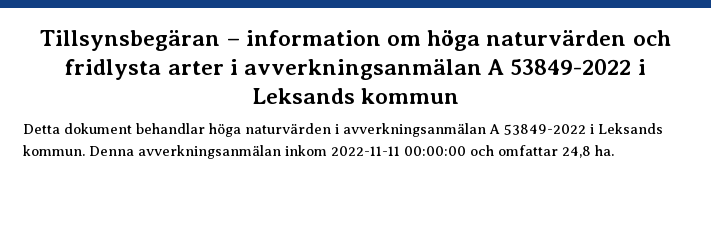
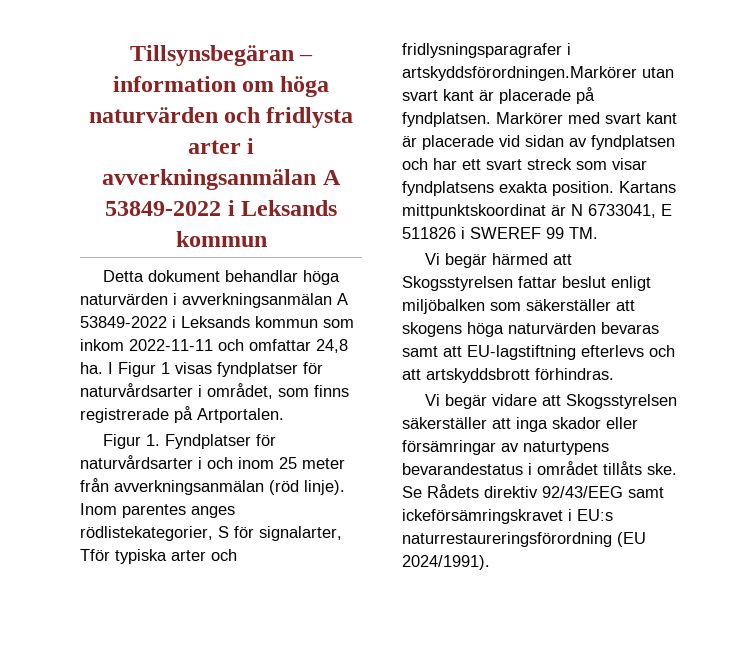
- Detta dokument behandlar höga naturvärden i avverkningsanmälan A 53849-2022 i Leksands kommun. Denna avverkningsanmälan inkom 2022-11-11 00:00:00 och omfattar 24,8 ha.
+ Detta dokument behandlar höga naturvärden i avverkningsanmälan A 53849-2022 i Leksands kommun som inkom 2022-11-11 och omfattar 24,8 ha.
+ I Figur 1 visas fyndplatser för naturvårdsarter i området, som finns registrerade på Artportalen.
+ Figur 1. Fyndplatser för naturvårdsarter i och inom 25 meter från avverkningsanmälan (röd linje). Inom parentes anges rödlistekategorier, S för signalarter, Tför typiska arter och fridlysningsparagrafer i artskyddsförordningen.Markörer utan svart kant är placerade på fyndplatsen. Markörer med svart kant är placerade vid sidan av fyndplatsen och har ett svart streck som visar fyndplatsens exakta position. Kartans mittpunktskoordinat är N 6733041, E 511826 i SWEREF 99 TM.
+ Vi begär härmed att Skogsstyrelsen fattar beslut enligt miljöbalken som säkerställer att skogens höga naturvärden bevaras samt att EU-lagstiftning efterlevs och att artskyddsbrott förhindras.
+ Vi begär vidare att Skogsstyrelsen säkerställer att inga skador eller försämringar av naturtypens bevarandestatus i området tillåts ske. Se Rådets direktiv 92/43/EEG samt ickeförsämringskravet i EU:s naturrestaureringsförordning (EU 2024/1991).

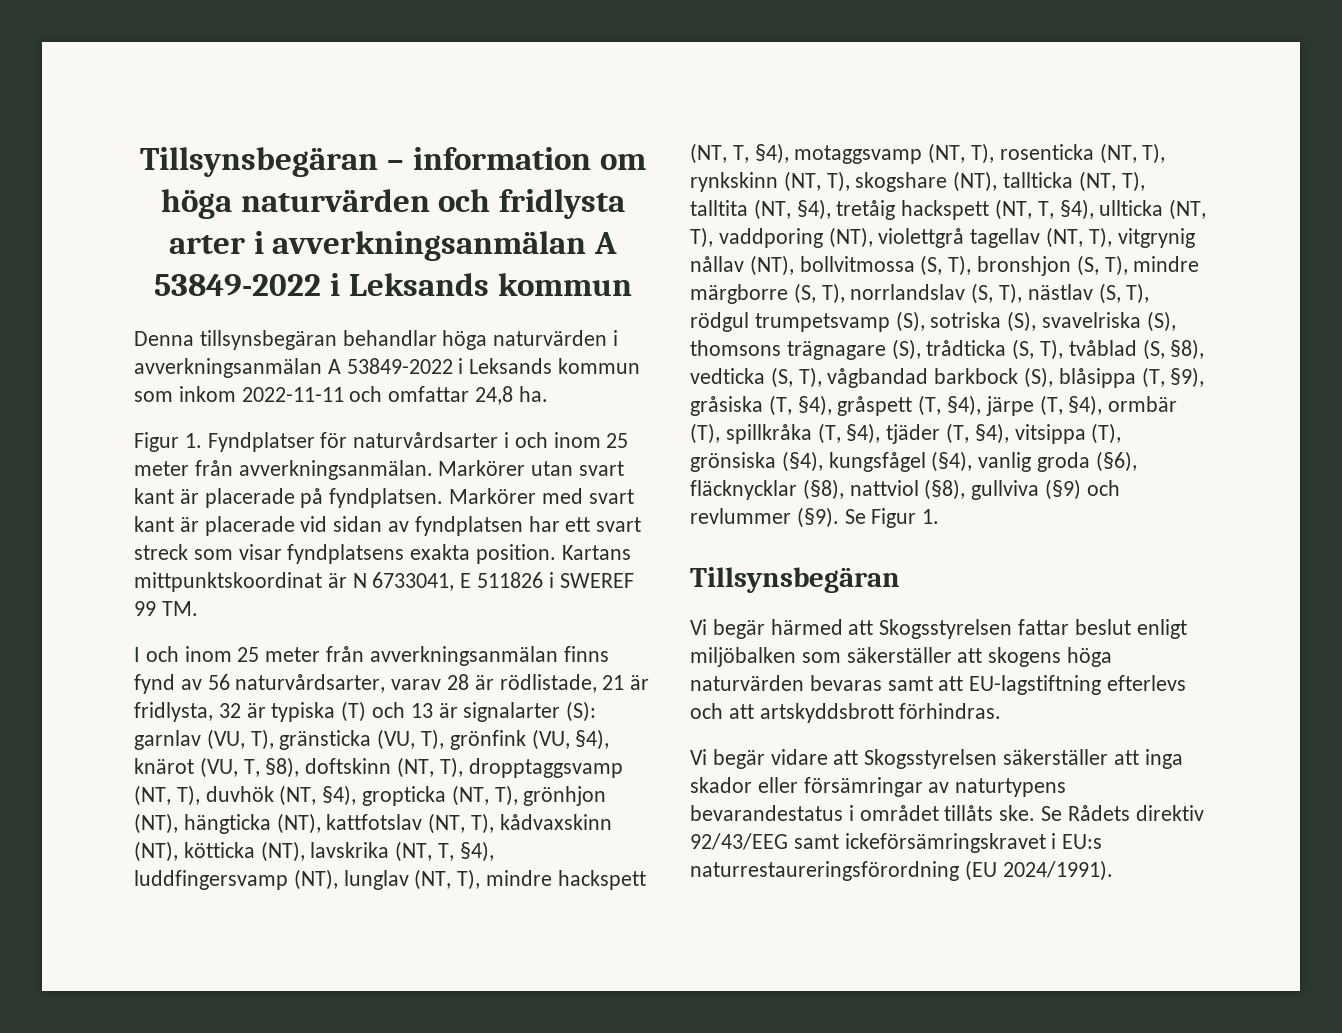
- Detta dokument behandlar höga naturvärden i avverkningsanmälan A 53849-2022 i Leksands kommun som inkom 2022-11-11 och omfattar 24,8 ha. I Figur 1 visas fyndplatser för naturvårdsarter i området, som finns registrerade på Artportalen.
+ Denna tillsynsbegäran behandlar höga naturvärden i avverkningsanmälan A 53849-2022 i Leksands kommun som inkom 2022-11-11 och omfattar 24,8 ha.
- Figur 1. Fyndplatser för naturvårdsarter i och inom 25 meter från avverkningsanmälan (röd linje). Inom parentes anges rödlistekategorier, S för signalarter, Tför typiska arter och fridlysningsparagrafer i artskyddsförordningen.Markörer utan svart kant är placerade på fyndplatsen.
+ Figur 1. Fyndplatser för naturvårdsarter i och inom 25 meter från avverkningsanmälan. Markörer utan svart kant är placerade på fyndplatsen.
- Markörer med svart kant är placerade vid sidan av fyndplatsen och har ett svart streck som visar fyndplatsens exakta position.
+ Markörer med svart kant är placerade vid sidan av fyndplatsen har ett svart streck som visar fyndplatsens exakta position.
+ I och inom 25 meter från avverkningsanmälan finns fynd av 56 naturvårdsarter, varav 28 är rödlistade, 21 är fridlysta, 32 är typiska (T) och 13 är signalarter (S): garnlav (VU, T), gränsticka (VU, T), grönfink (VU, §4), knärot (VU, T, §8), doftskinn (NT, T), dropptaggsvamp (NT, T), duvhök (NT, §4), gropticka (NT, T), grönhjon (NT), hängticka (NT), kattfotslav (NT, T), kådvaxskinn (NT), kötticka (NT), lavskrika (NT, T, §4), luddfingersvamp (NT), lunglav (NT, T), mindre hackspett (NT, T, §4), motaggsvamp (NT, T), rosenticka (NT, T), rynkskinn (NT, T), skogshare (NT), tallticka (NT, T), talltita (NT, §4), tretåig hackspett (NT, T, §4), ullticka (NT, T), vaddporing (NT), violettgrå tagellav (NT, T), vitgrynig nållav (NT), bollvitmossa (S, T), bronshjon (S, T), mindre märgborre (S, T), norrlandslav (S, T), nästlav (S, T), rödgul trumpetsvamp (S), sotriska (S), svavelriska (S), thomsons trägnagare (S), trådticka (S, T), tvåblad (S, §8), vedticka (S, T), vågbandad barkbock (S), blåsippa (T, §9), gråsiska (T, §4), gråspett (T, §4), järpe (T, §4), ormbär (T), spillkråka (T, §4), tjäder (T, §4), vitsippa (T), grönsiska (§4), kungsfågel (§4), vanlig groda (§6), fläcknycklar (§8), nattviol (§8), gullviva (§9) och revlummer (§9). Se Figur 1.
+ Tillsynsbegäran

